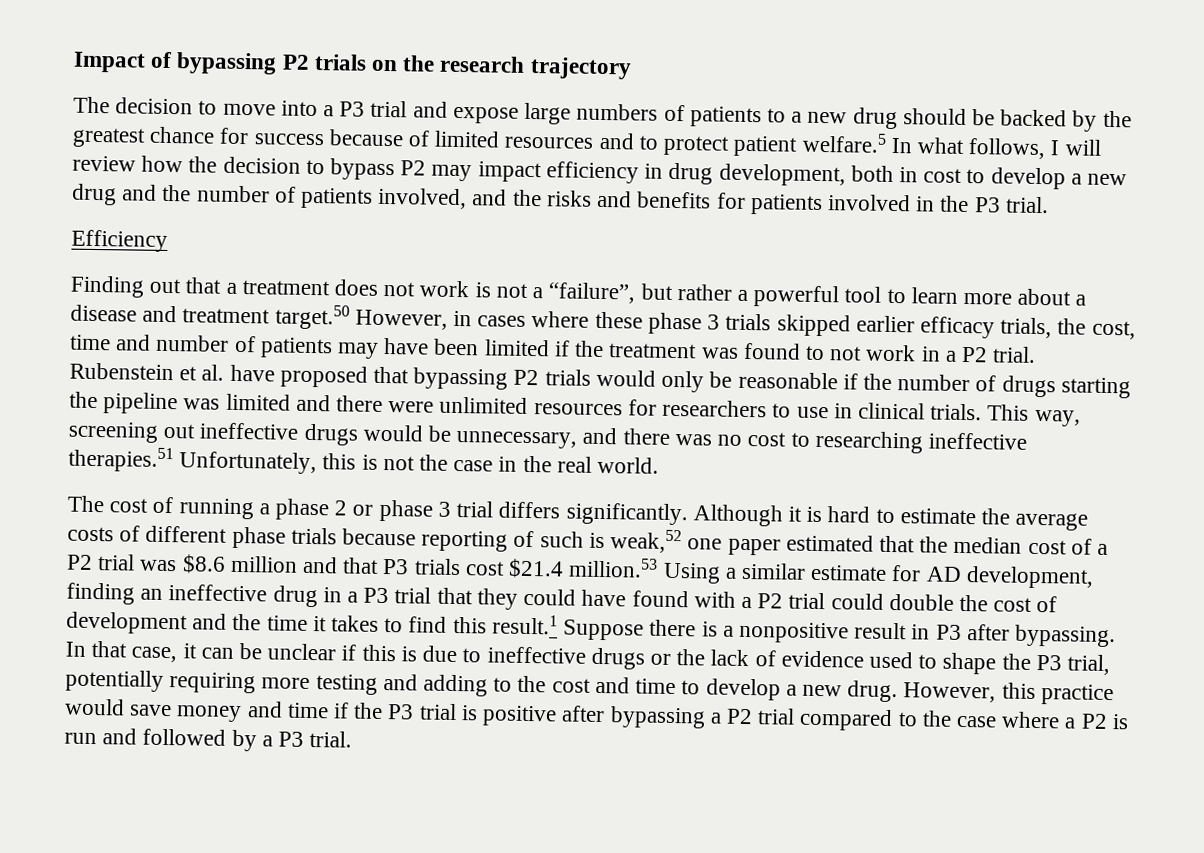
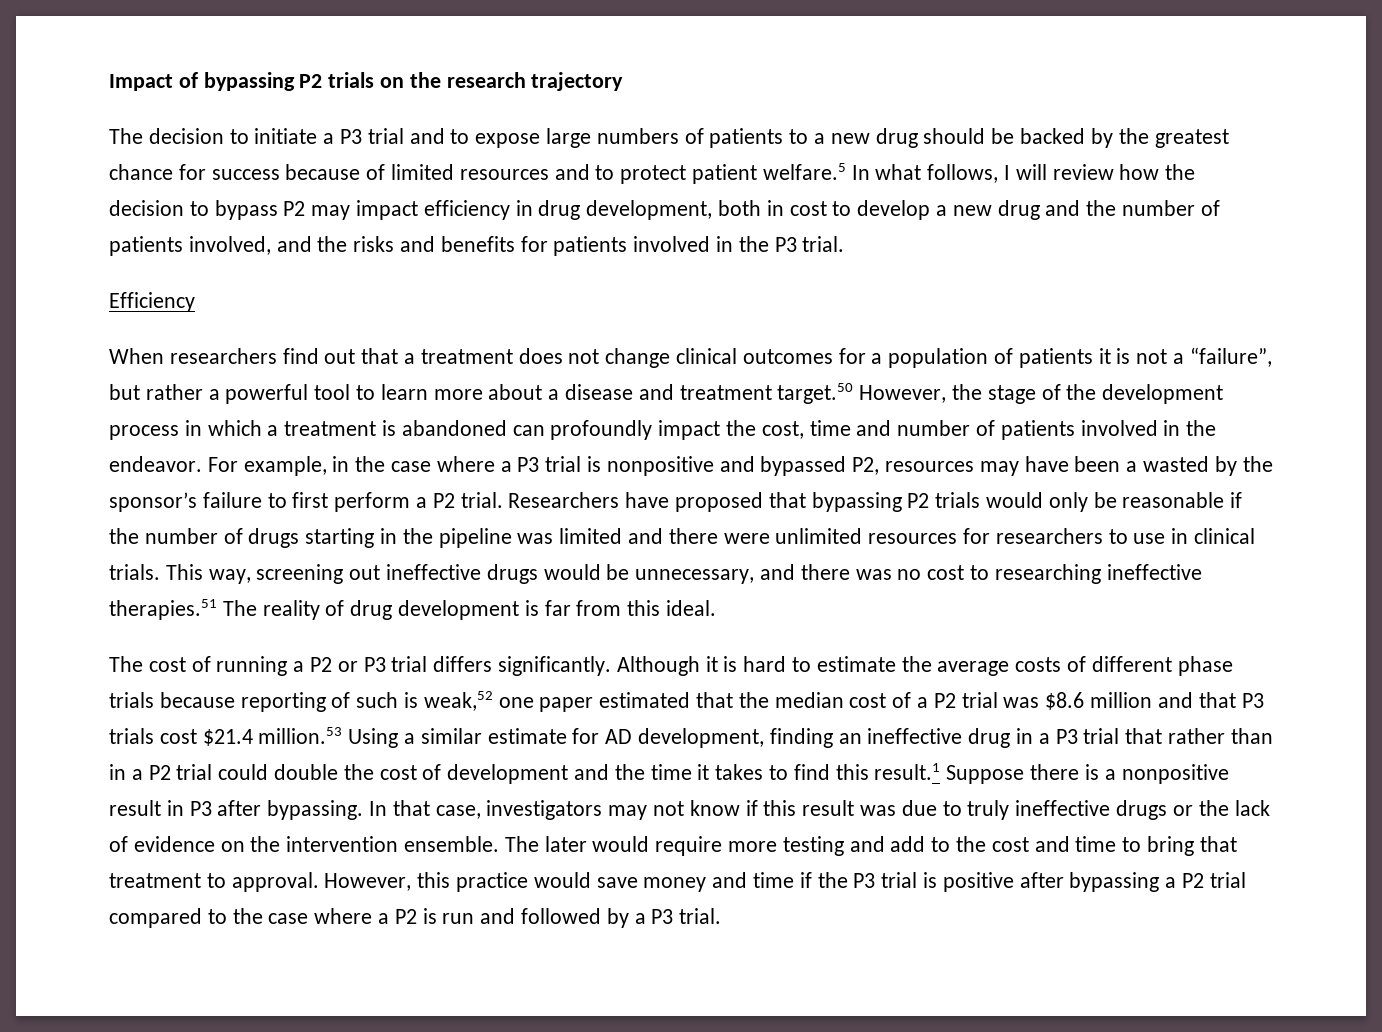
- The decision to move into a P3 trial and expose large numbers of patients to a new drug should be backed by the greatest chance for success because of limited resources and to protect patient welfare.5 In what follows, I will review how the decision to bypass P2 may impact efficiency in drug development, both in cost to develop a new drug and the number of patients involved, and the risks and benefits for patients involved in the P3 trial.
+ The decision to initiate a P3 trial and to expose large numbers of patients to a new drug should be backed by the greatest chance for success because of limited resources and to protect patient welfare.5 In what follows, I will review how the decision to bypass P2 may impact efficiency in drug development, both in cost to develop a new drug and the number of patients involved, and the risks and benefits for patients involved in the P3 trial.
- Finding out that a treatment does not work is not a “failure”, but rather a powerful tool to learn more about a disease and treatment target.50 However, in cases where these phase 3 trials skipped earlier efficacy trials, the cost, time and number of patients may have been limited if the treatment was found to not work in a P2 trial. Rubenstein et al. have proposed that bypassing P2 trials would only be reasonable if the number of drugs starting the pipeline was limited and there were unlimited resources for researchers to use in clinical trials.
+ When researchers find out that a treatment does not change clinical outcomes for a population of patients it is not a “failure”, but rather a powerful tool to learn more about a disease and treatment target.50 However, the stage of the development process in which a treatment is abandoned can profoundly impact the cost, time and number of patients involved in the endeavor. For example, in the case where a P3 trial is nonpositive and bypassed P2, resources may have been a wasted by the sponsor’s failure to first perform a P2 trial. Researchers have proposed that bypassing P2 trials would only be reasonable if the number of drugs starting in the pipeline was limited and there were unlimited resources for researchers to use in clinical trials.
- This way, screening out ineffective drugs would be unnecessary, and there was no cost to researching ineffective therapies.51 Unfortunately, this is not the case in the real world.
+ This way, screening out ineffective drugs would be unnecessary, and there was no cost to researching ineffective therapies.51 The reality of drug development is far from this ideal.
- The cost of running a phase 2 or phase 3 trial differs significantly.
+ The cost of running a P2 or P3 trial differs significantly.
- Although it is hard to estimate the average costs of different phase trials because reporting of such is weak,52 one paper estimated that the median cost of a P2 trial was $8.6 million and that P3 trials cost $21.4 million.53 Using a similar estimate for AD development, finding an ineffective drug in a P3 trial that they could have found with a P2 trial could double the cost of development and the time it takes to find this result.1 Suppose there is a nonpositive result in P3 after bypassing.
+ Although it is hard to estimate the average costs of different phase trials because reporting of such is weak,52 one paper estimated that the median cost of a P2 trial was $8.6 million and that P3 trials cost $21.4 million.53 Using a similar estimate for AD development, finding an ineffective drug in a P3 trial that rather than in a P2 trial could double the cost of development and the time it takes to find this result.1 Suppose there is a nonpositive result in P3 after bypassing.
- In that case, it can be unclear if this is due to ineffective drugs or the lack of evidence used to shape the P3 trial, potentially requiring more testing and adding to the cost and time to develop a new drug.
+ In that case, investigators may not know if this result was due to truly ineffective drugs or the lack of evidence on the intervention ensemble. The later would require more testing and add to the cost and time to bring that treatment to approval.

